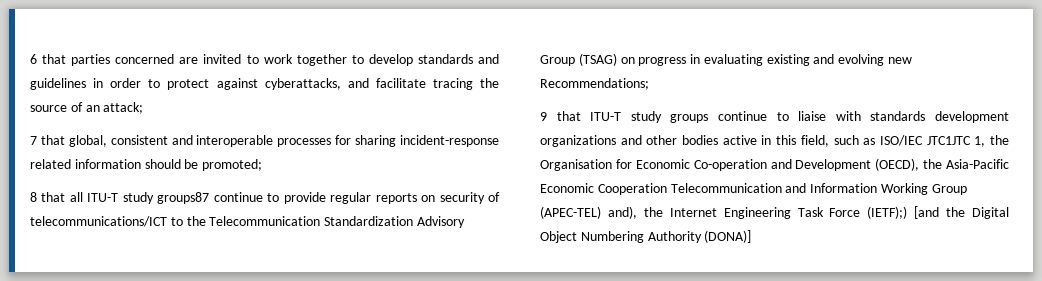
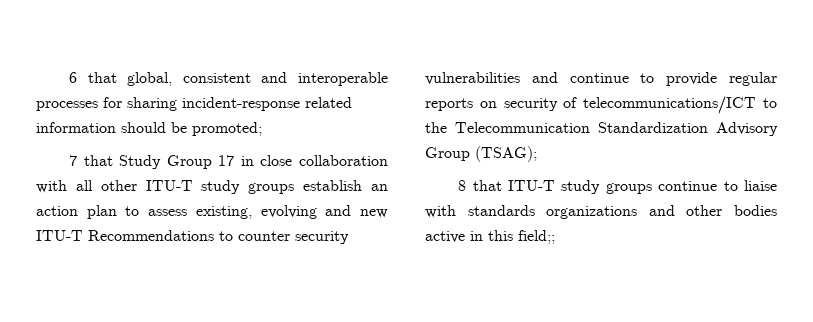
- 6 that parties concerned are invited to work together to develop standards and guidelines in order to protect against cyberattacks, and facilitate tracing the source of an attack;
- 7 that global, consistent and interoperable processes for sharing incident-response related information should be promoted;
+ 6 that global, consistent and interoperable processes for sharing incident-response related information should be promoted;
- 8 that all ITU-T study groups87 continue to provide regular reports on security of telecommunications/ICT to the Telecommunication Standardization Advisory Group (TSAG) on progress in evaluating existing and evolving new Recommendations;
- 9 that ITU-T study groups continue to liaise with standards development organizations and other bodies active in this field, such as ISO/IEC JTC1JTC 1, the Organisation for Economic Co-operation and Development (OECD), the Asia-Pacific Economic Cooperation Telecommunication and Information Working Group (APEC-TEL) and), the Internet Engineering Task Force (IETF);) [and the Digital Object Numbering Authority (DONA)]
+ 7 that Study Group 17 in close collaboration with all other ITU-T study groups establish an action plan to assess existing, evolving and new ITU-T Recommendations to counter security vulnerabilities and continue to provide regular reports on security of telecommunications/ICT to the Telecommunication Standardization Advisory Group (TSAG);
+ 8 that ITU-T study groups continue to liaise with standards organizations and other bodies active in this field;;

